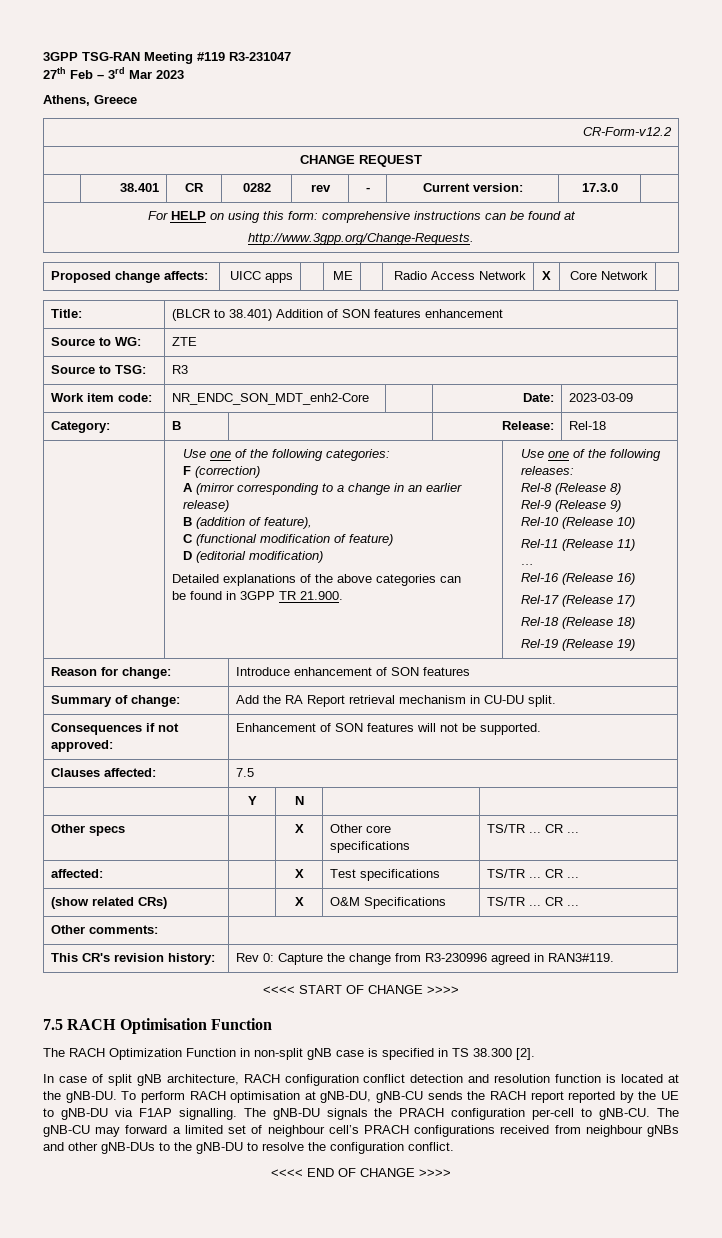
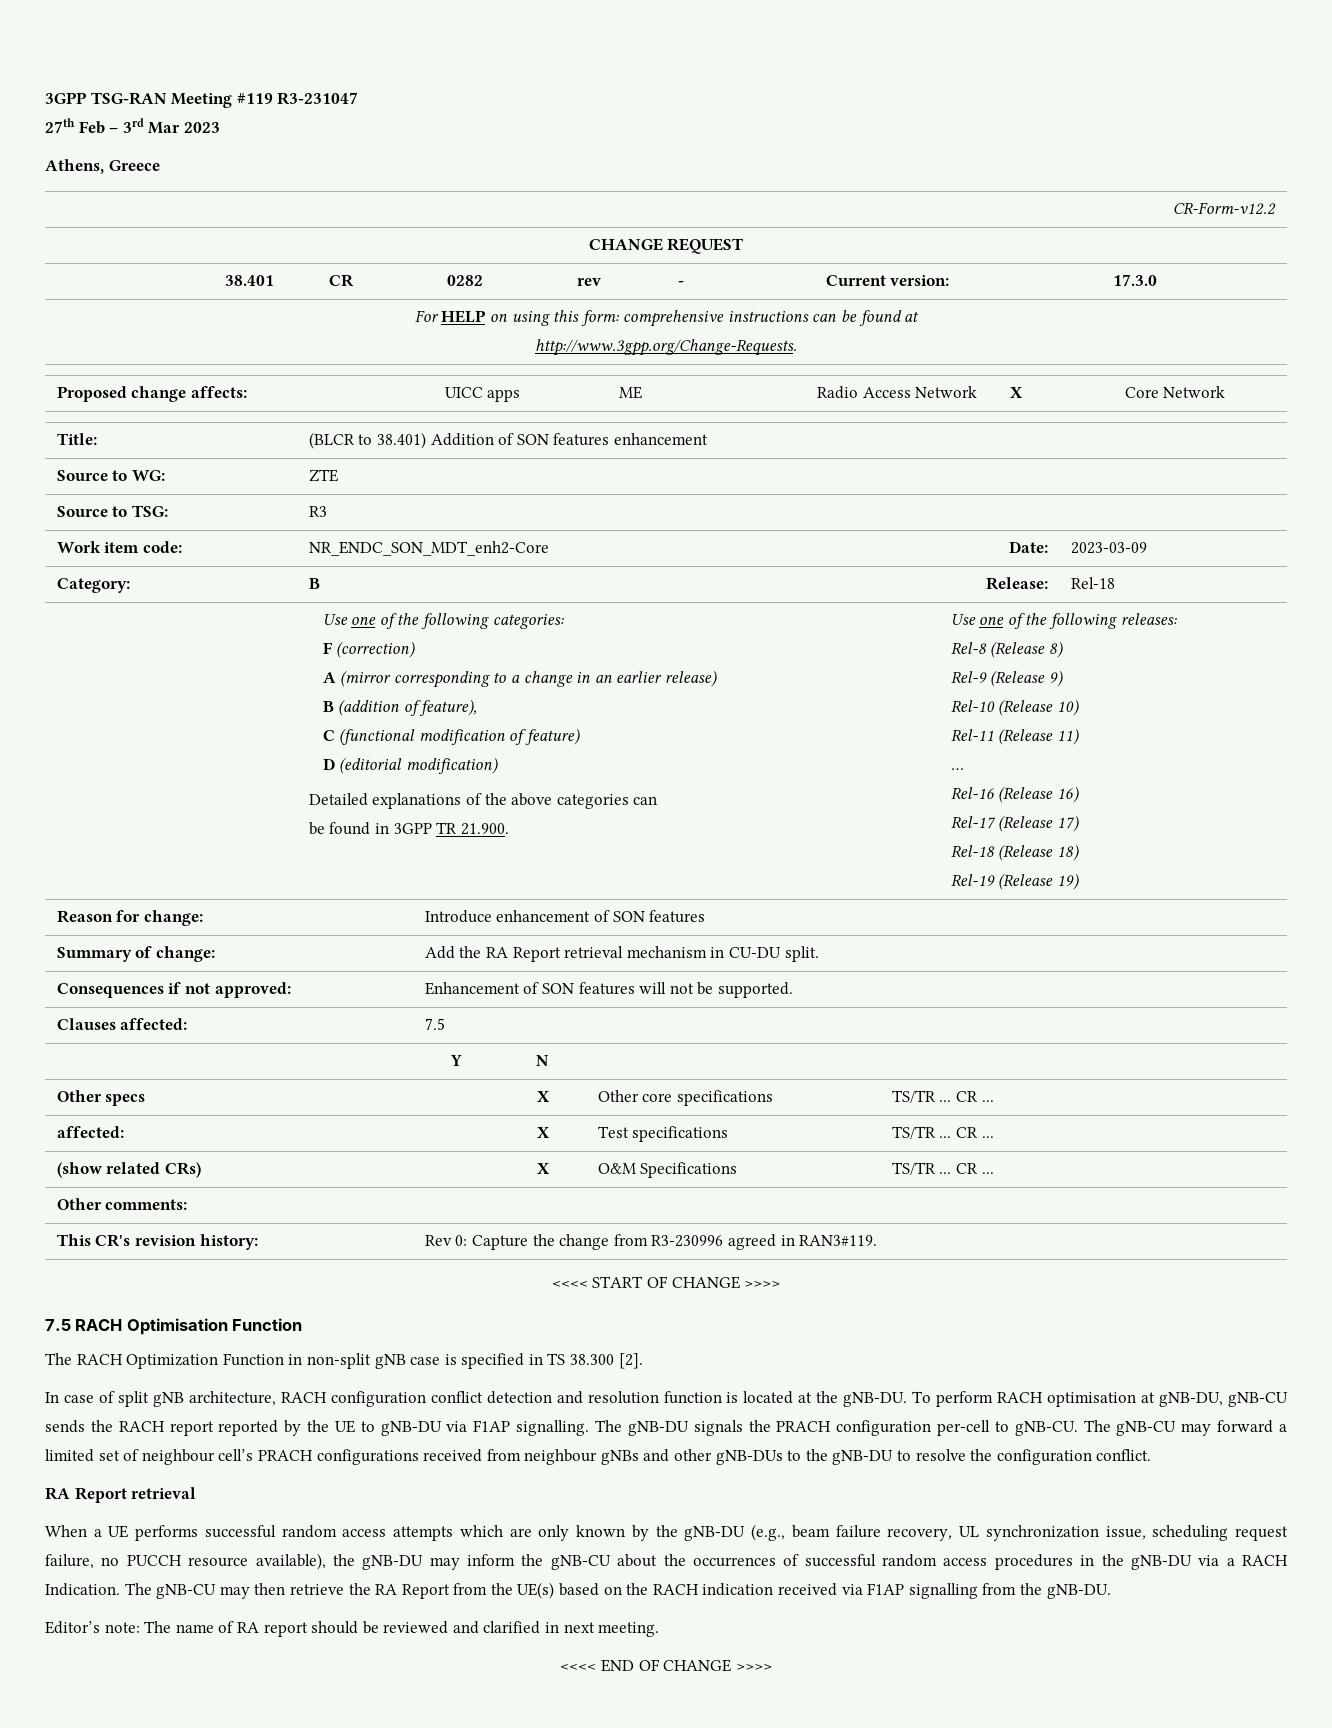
  The gNB-CU may forward a limited set of neighbour cell’s PRACH configurations received from neighbour gNBs and other gNB-DUs to the gNB-DU to resolve the configuration conflict.
+ RA Report retrieval
+ When a UE performs successful random access attempts which are only known by the gNB-DU (e.g., beam failure recovery, UL synchronization issue, scheduling request failure, no PUCCH resource available), the gNB-DU may inform the gNB-CU about the occurrences of successful random access procedures in the gNB-DU via a RACH Indication. The gNB-CU may then retrieve the RA Report from the UE(s) based on the RACH indication received via F1AP signalling from the gNB-DU.
+ Editor’s note: The name of RA report should be reviewed and clarified in next meeting.

